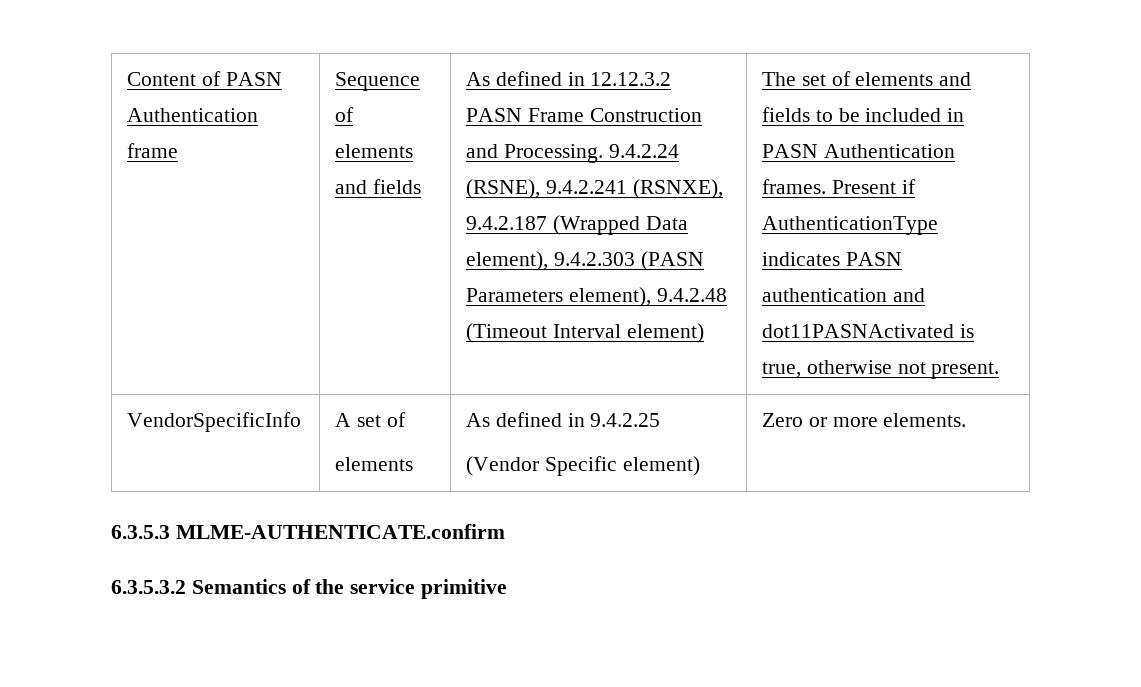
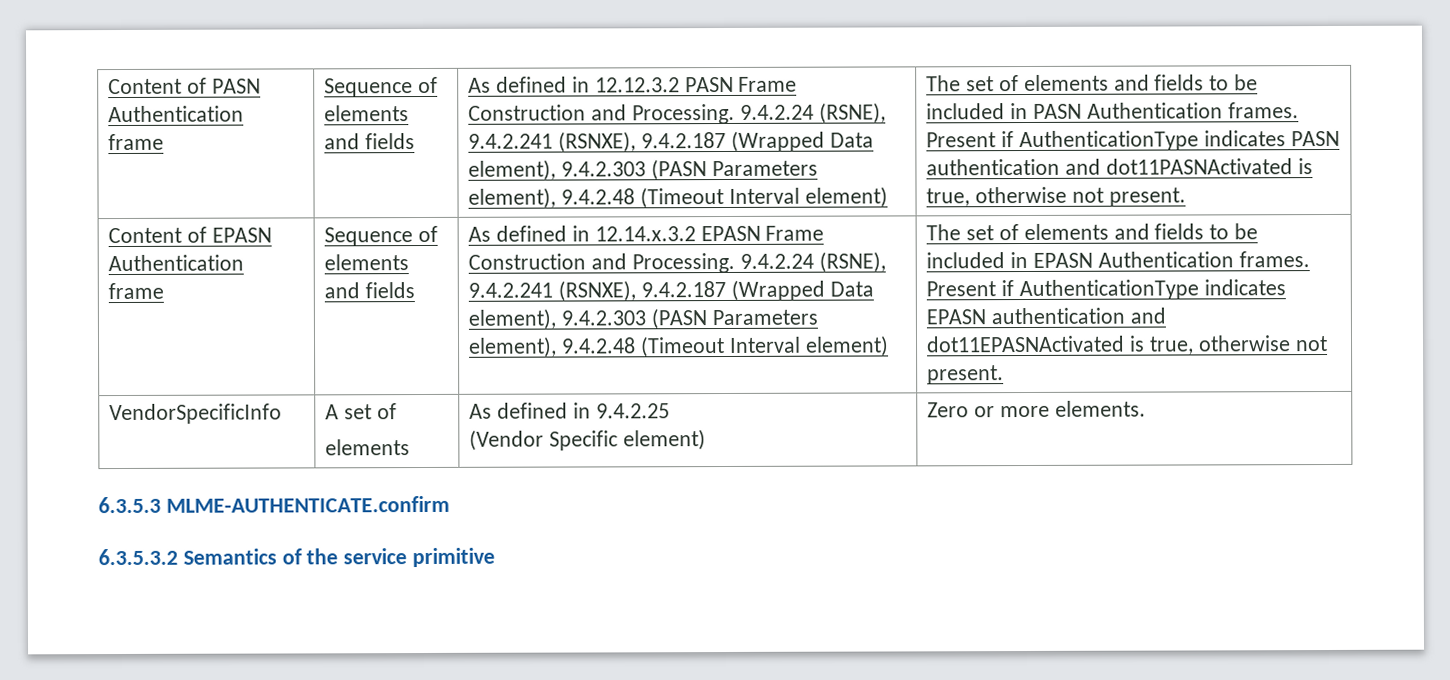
+ Content of EPASN Authentication frame | Sequence of elements and fields | As defined in 12.14.x.3.2 EPASN Frame Construction and Processing. 9.4.2.24 (RSNE), 9.4.2.241 (RSNXE), 9.4.2.187 (Wrapped Data element), 9.4.2.303 (PASN Parameters element), 9.4.2.48 (Timeout Interval element) | The set of elements and fields to be included in EPASN Authentication frames. Present if AuthenticationType indicates EPASN authentication and dot11EPASNActivated is true, otherwise not present.

